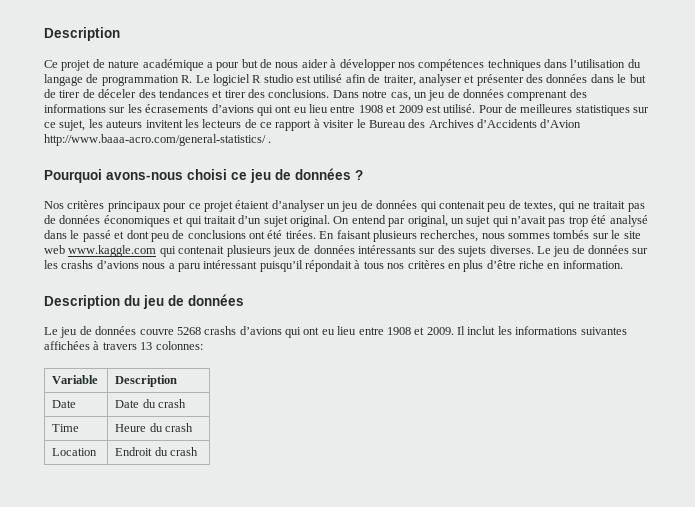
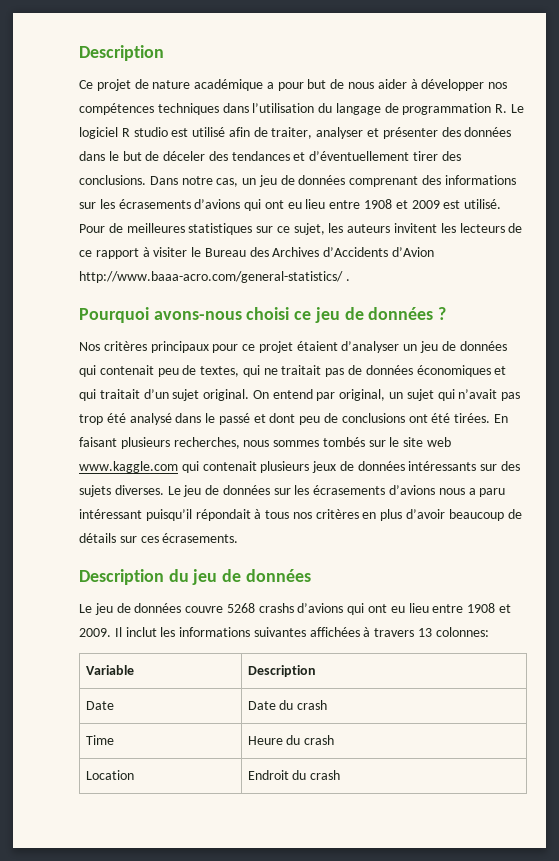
- Ce projet de nature académique a pour but de nous aider à développer nos compétences techniques dans l’utilisation du langage de programmation R. Le logiciel R studio est utilisé afin de traiter, analyser et présenter des données dans le but de tirer de déceler des tendances et tirer des conclusions.
+ Ce projet de nature académique a pour but de nous aider à développer nos compétences techniques dans l’utilisation du langage de programmation R. Le logiciel R studio est utilisé afin de traiter, analyser et présenter des données dans le but de déceler des tendances et d’éventuellement tirer des conclusions.
- Le jeu de données sur les crashs d’avions nous a paru intéressant puisqu’il répondait à tous nos critères en plus d’être riche en information.
+ Le jeu de données sur les écrasements d’avions nous a paru intéressant puisqu’il répondait à tous nos critères en plus d’avoir beaucoup de détails sur ces écrasements.

